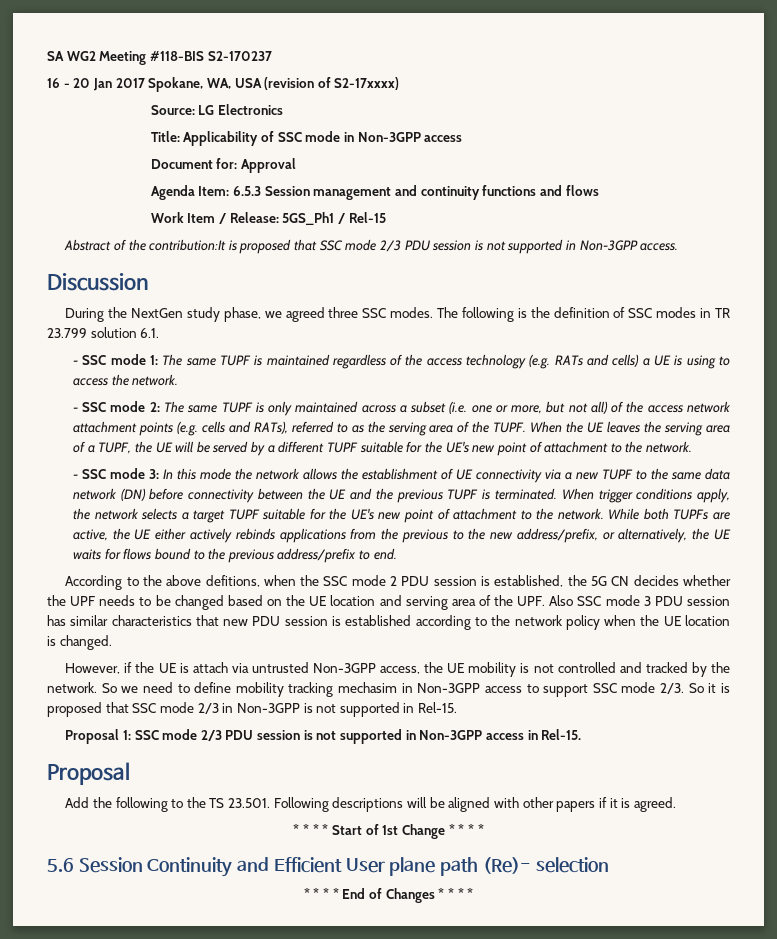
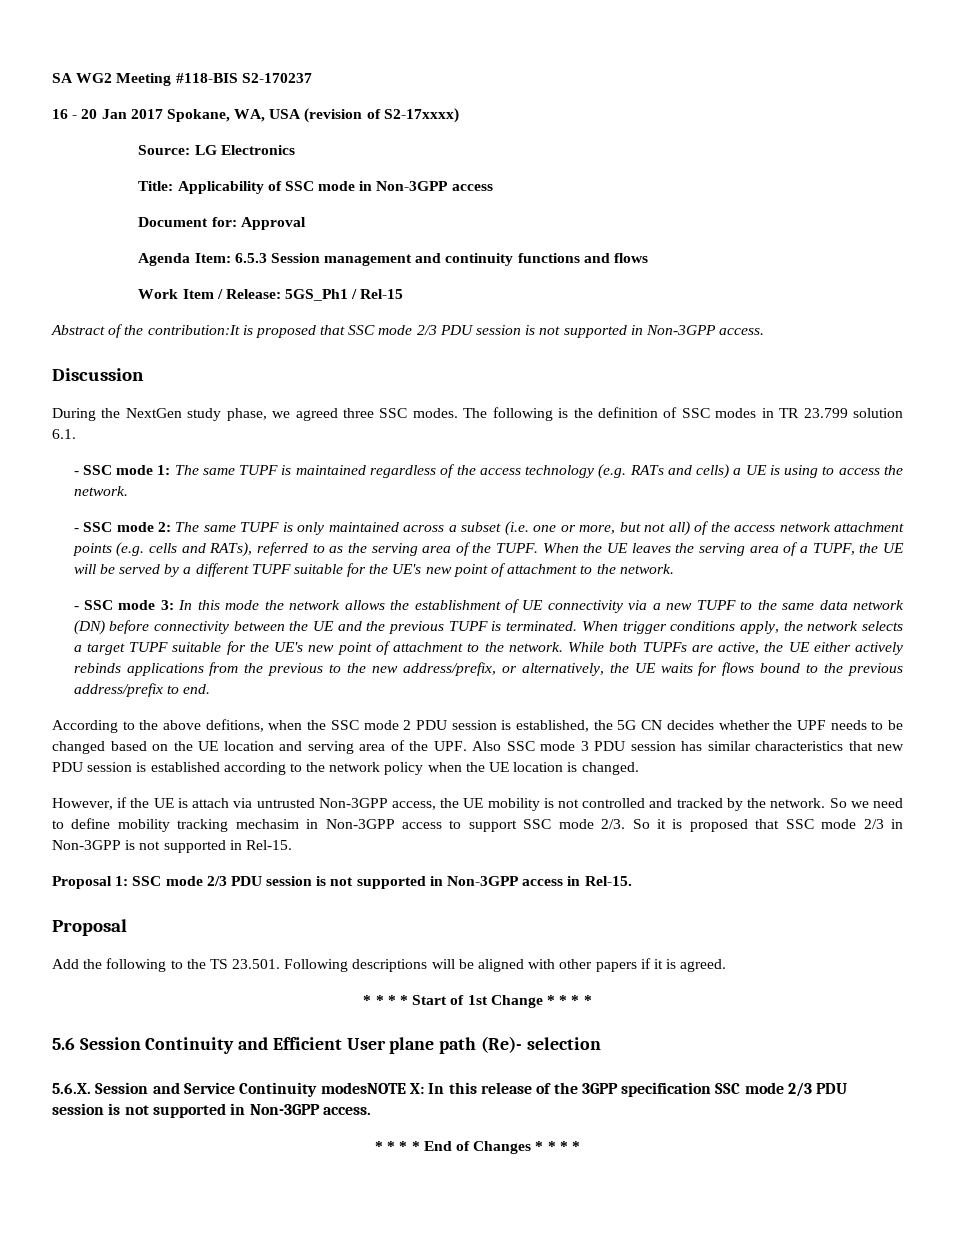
+ 5.6.X. Session and Service Continuity modesNOTE X: In this release of the 3GPP specification SSC mode 2/3 PDU session is not supported in Non-3GPP access.

